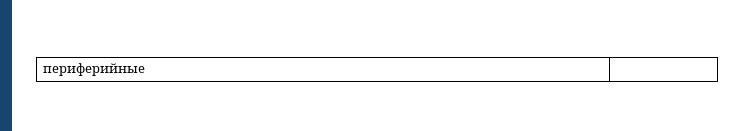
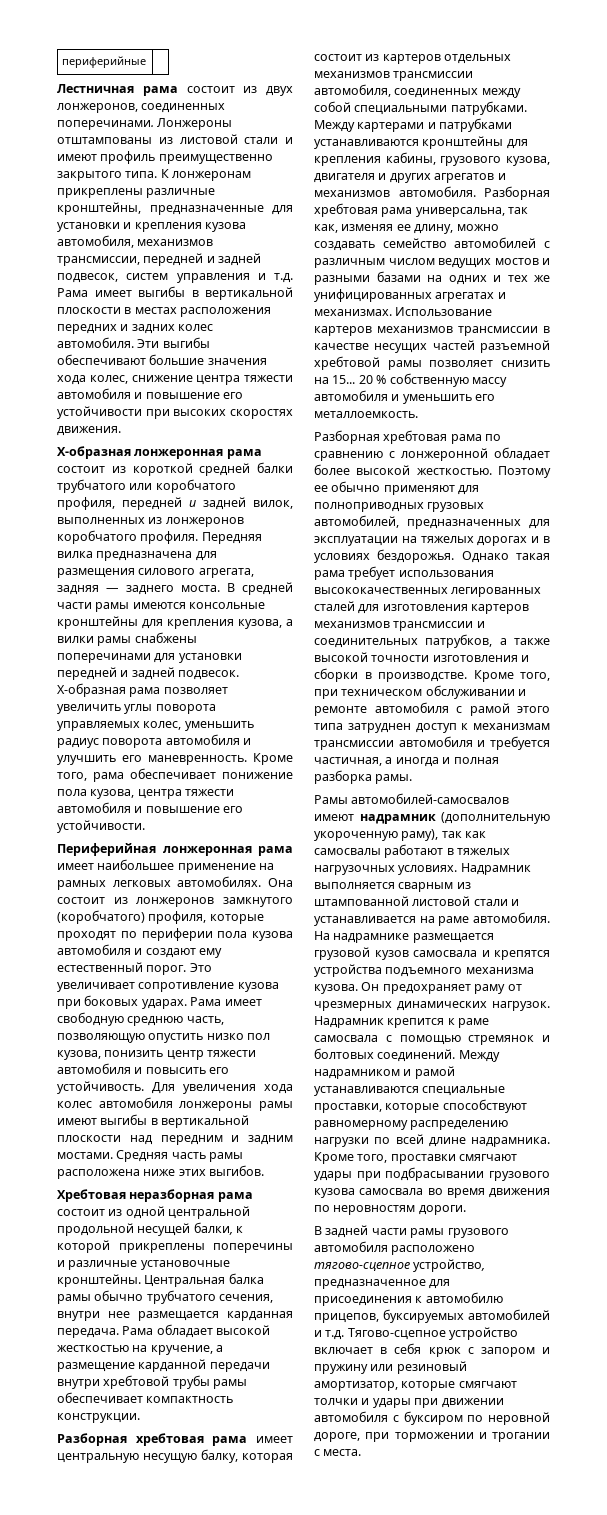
+ Лестничная рама состоит из двух лонжеронов, соединенных поперечинами. Лонжероны отштампованы из листовой стали и имеют профиль преимущественно закрытого типа. К лонжеронам прикреплены различные кронштейны, предназначенные для установки и крепления кузова автомобиля, механизмов трансмиссии, передней и задней подвесок, систем управления и т.д. Рама имеет выгибы в вертикальной плоскости в местах расположения передних и задних колес автомобиля. Эти выгибы обеспечивают большие значения хода колес, снижение центра тяжести автомобиля и повышение его устойчивости при высоких скоростях движения.
+ Х-образная лонжеронная рама состоит из короткой средней балки трубчатого или коробчатого профиля, передней и задней вилок, выполненных из лонжеронов коробчатого профиля. Передняя вилка предназначена для размещения силового агрегата, задняя — заднего моста. В средней части рамы имеются консольные кронштейны для крепления кузова, а вилки рамы снабжены поперечинами для установки передней и задней подвесок. Х-образная рама позволяет увеличить углы поворота управляемых колес, уменьшить радиус поворота автомобиля и улучшить его маневренность. Кроме того, рама обеспечивает понижение пола кузова, центра тяжести автомобиля и повышение его устойчивости.
+ Периферийная лонжеронная рама имеет наибольшее применение на рамных легковых автомобилях. Она состоит из лонжеронов замкнутого (коробчатого) профиля, которые проходят по периферии пола кузова автомобиля и создают ему естественный порог. Это увеличивает сопротивление кузова при боковых ударах. Рама имеет свободную среднюю часть, позволяющую опустить низко пол кузова, понизить центр тяжести автомобиля и повысить его устойчивость. Для увеличения хода колес автомобиля лонжероны рамы имеют выгибы в вертикальной плоскости над передним и задним мостами. Средняя часть рамы расположена ниже этих выгибов.
+ Хребтовая неразборная рама состоит из одной центральной продольной несущей балки, к которой прикреплены поперечины и различные установочные кронштейны. Центральная балка рамы обычно трубчатого сечения, внутри нее размещается карданная передача. Рама обладает высокой жесткостью на кручение, а размещение карданной передачи внутри хребтовой трубы рамы обеспечивает компактность конструкции.
+ Разборная хребтовая рама имеет центральную несущую балку, которая состоит из картеров отдельных механизмов трансмиссии автомобиля, соединенных между собой специальными патрубками. Между картерами и патрубками устанавливаются кронштейны для крепления кабины, грузового кузова, двигателя и других агрегатов и механизмов автомобиля. Разборная хребтовая рама универсальна, так как, изменяя ее длину, можно создавать семейство автомобилей с различным числом ведущих мостов и разными базами на одних и тех же унифицированных агрегатах и механизмах. Использование картеров механизмов трансмиссии в качестве несущих частей разъемной хребтовой рамы позволяет снизить на 15... 20 % собственную массу автомобиля и уменьшить его металлоемкость.
+ Разборная хребтовая рама по сравнению с лонжеронной обладает более высокой жесткостью. Поэтому ее обычно применяют для полноприводных грузовых автомобилей, предназначенных для эксплуатации на тяжелых дорогах и в условиях бездорожья. Однако такая рама требует использования высококачественных легированных сталей для изготовления картеров механизмов трансмиссии и соединительных патрубков, а также высокой точности изготовления и сборки в производстве. Кроме того, при техническом обслуживании и ремонте автомобиля с рамой этого типа затруднен доступ к механизмам трансмиссии автомобиля и требуется частичная, а иногда и полная разборка рамы.
+ Рамы автомобилей-самосвалов имеют надрамник (дополнительную укороченную раму), так как самосвалы работают в тяжелых нагрузочных условиях. Надрамник выполняется сварным из штампованной листовой стали и устанавливается на раме автомобиля. На надрамнике размещается грузовой кузов самосвала и крепятся устройства подъемного механизма кузова. Он предохраняет раму от чрезмерных динамических нагрузок. Надрамник крепится к раме самосвала с помощью стремянок и болтовых соединений. Между надрамником и рамой устанавливаются специальные проставки, которые способствуют равномерному распределению нагрузки по всей длине надрамника. Кроме того, проставки смягчают удары при подбрасывании грузового кузова самосвала во время движения по неровностям дороги.
+ В задней части рамы грузового автомобиля расположено тягово-сцепное устройство, предназначенное для присоединения к автомобилю прицепов, буксируемых автомобилей и т.д. Тягово-сцепное устройство включает в себя крюк с запором и пружину или резиновый амортизатор, которые смягчают толчки и удары при движении автомобиля с буксиром по неровной дороге, при торможении и трогании с места.

